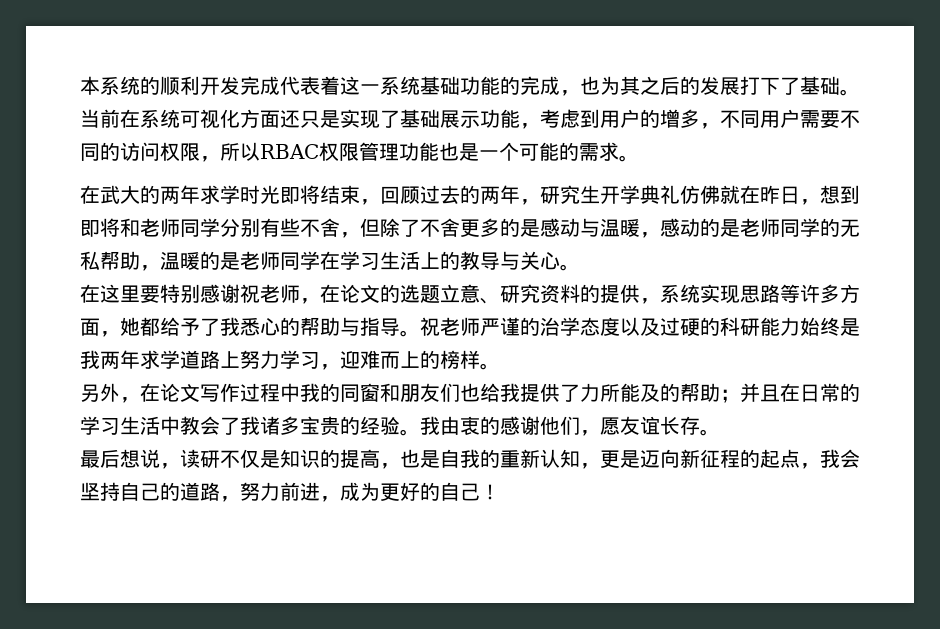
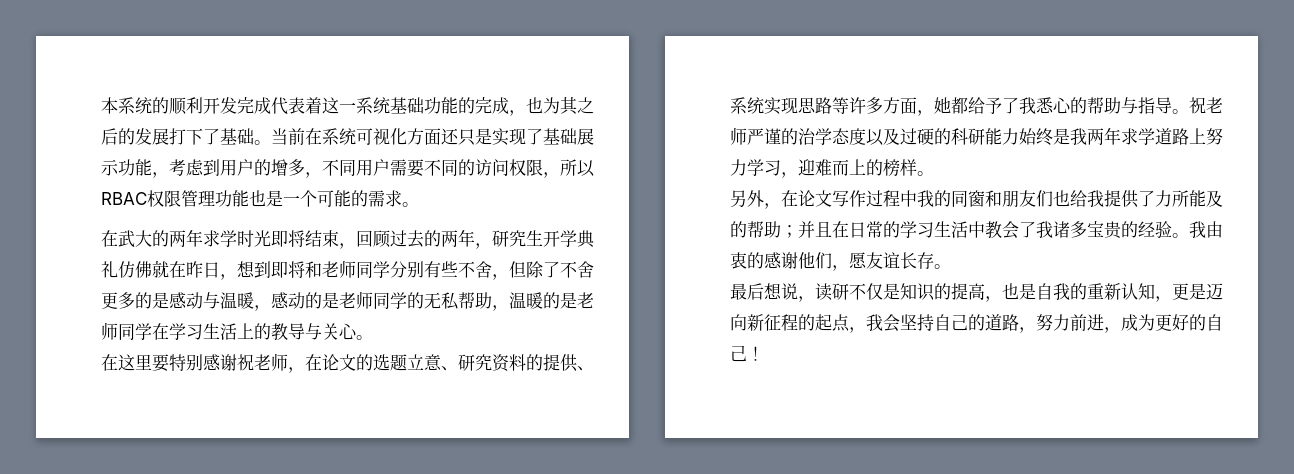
- 在这里要特别感谢祝老师，在论文的选题立意、研究资料的提供，系统实现思路等许多方面，她都给予了我悉心的帮助与指导。
+ 在这里要特别感谢祝老师，在论文的选题立意、研究资料的提供、系统实现思路等许多方面，她都给予了我悉心的帮助与指导。

